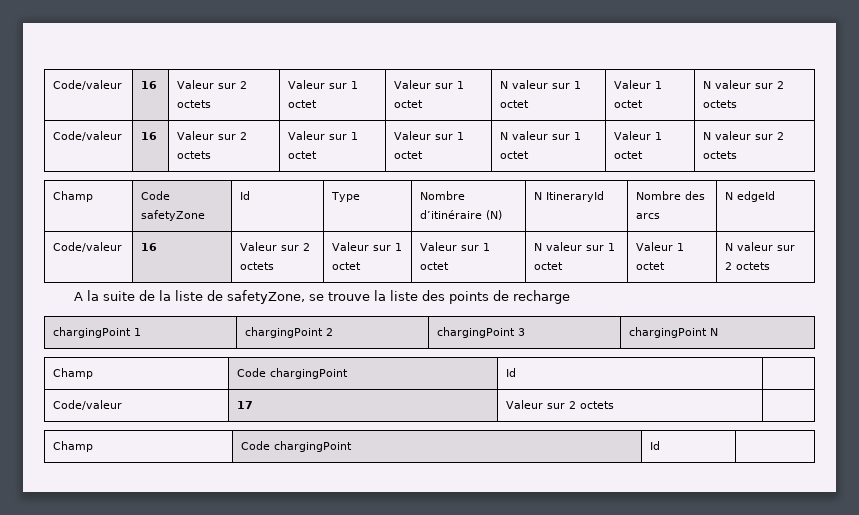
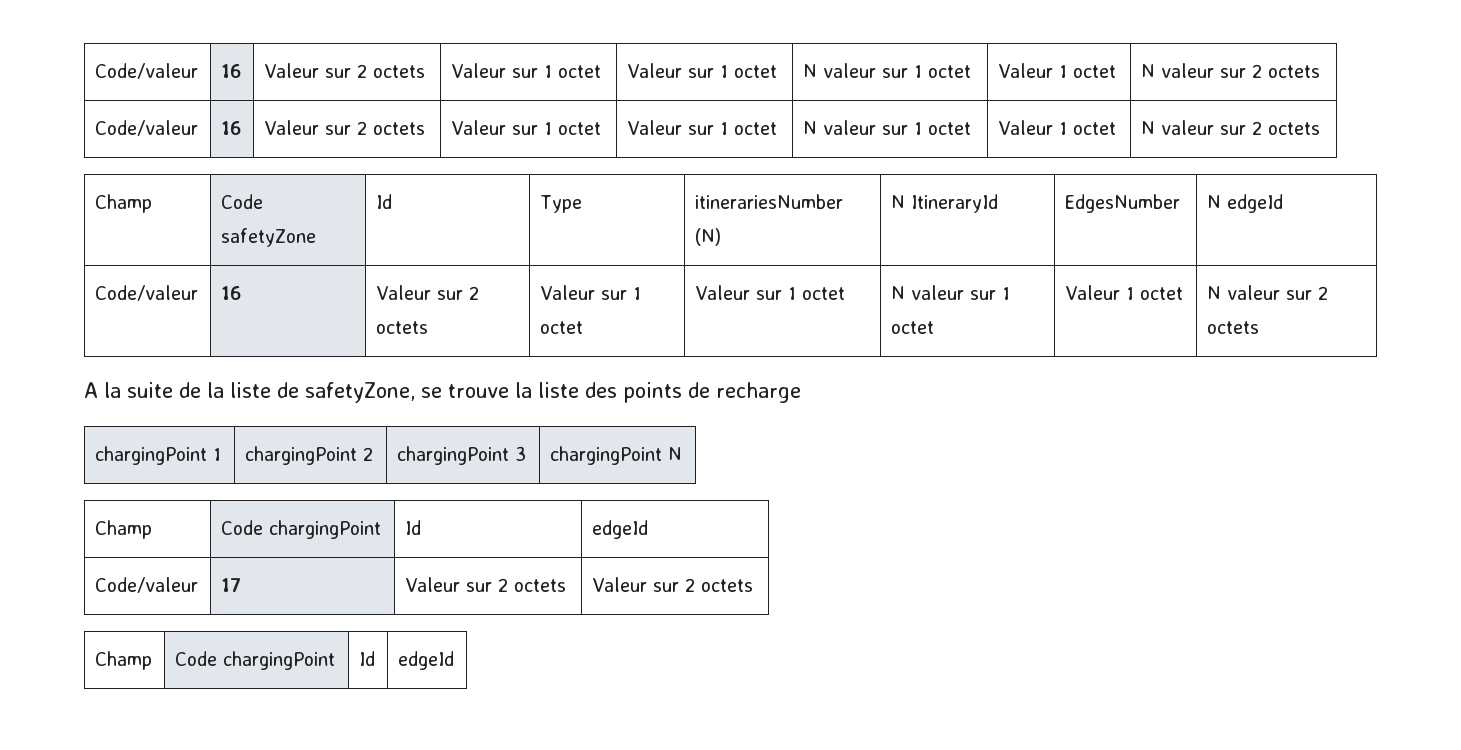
- Champ | Code safetyZone | Id | Type | Nombre d’itinéraire (N) | N ItineraryId | Nombre des arcs | N edgeId
+ Champ | Code safetyZone | Id | Type | itinerariesNumber (N) | N ItineraryId | EdgesNumber | N edgeId
  chargingPoint 1 | chargingPoint 2 | chargingPoint 3 | chargingPoint N
- Champ | Code chargingPoint | Id |
+ Champ | Code chargingPoint | Id | edgeId
- Code/valeur | 17 | Valeur sur 2 octets |
- Champ | Code chargingPoint | Id |
+ Code/valeur | 17 | Valeur sur 2 octets | Valeur sur 2 octets
+ Champ | Code chargingPoint | Id | edgeId

